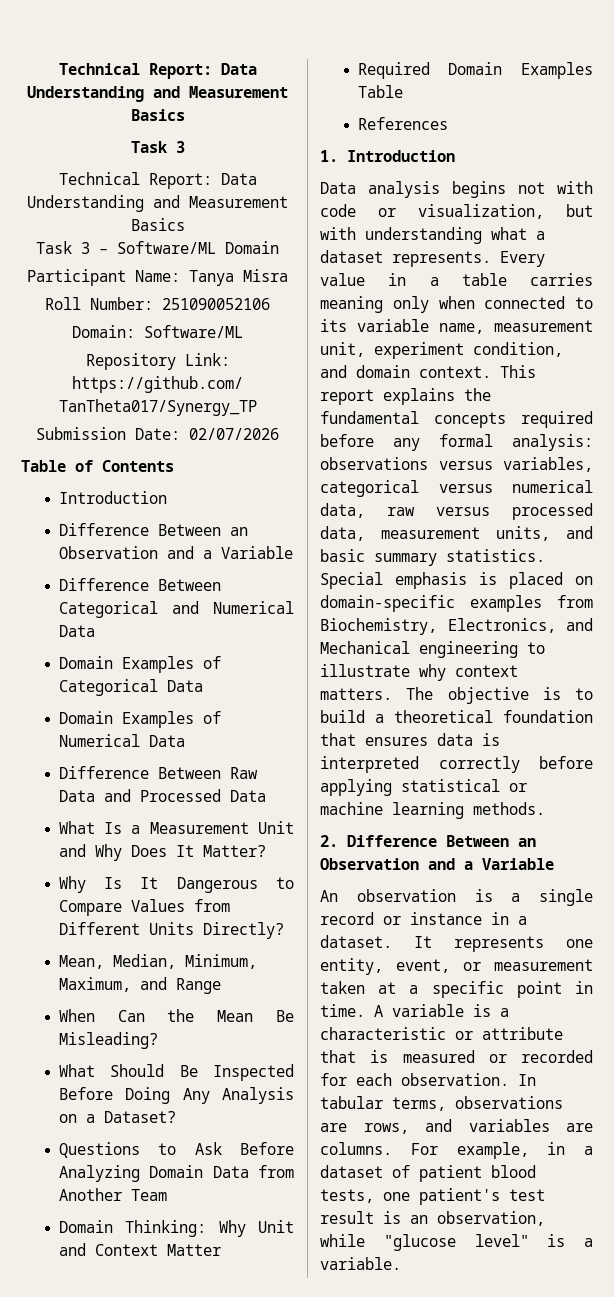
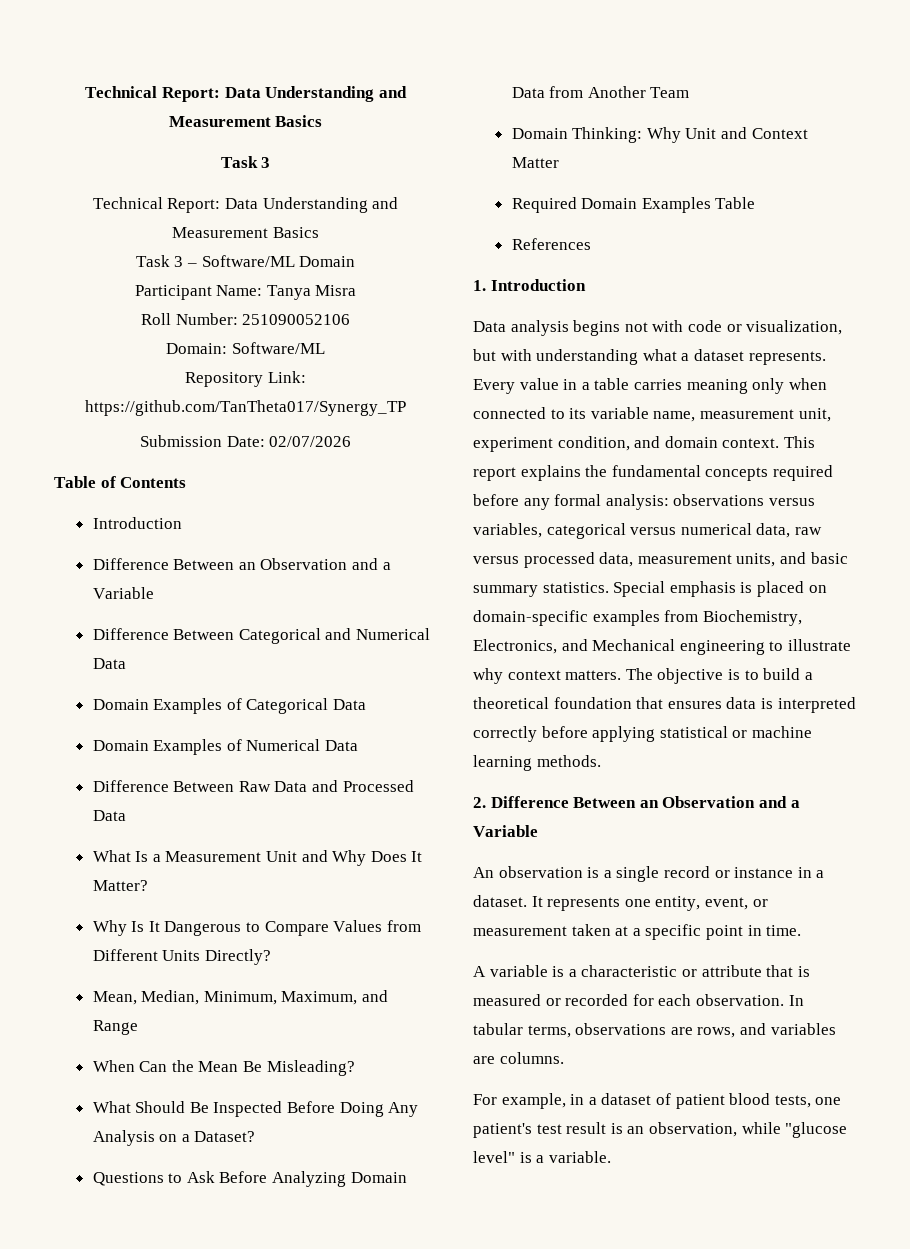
- It represents one entity, event, or measurement taken at a specific point in time. A variable is a characteristic or attribute that is measured or recorded for each observation.
+ It represents one entity, event, or measurement taken at a specific point in time.
+ A variable is a characteristic or attribute that is measured or recorded for each observation.
- In tabular terms, observations are rows, and variables are columns. For example, in a dataset of patient blood tests, one patient's test result is an observation, while "glucose level" is a variable.
+ In tabular terms, observations are rows, and variables are columns.
+ For example, in a dataset of patient blood tests, one patient's test result is an observation, while "glucose level" is a variable.

